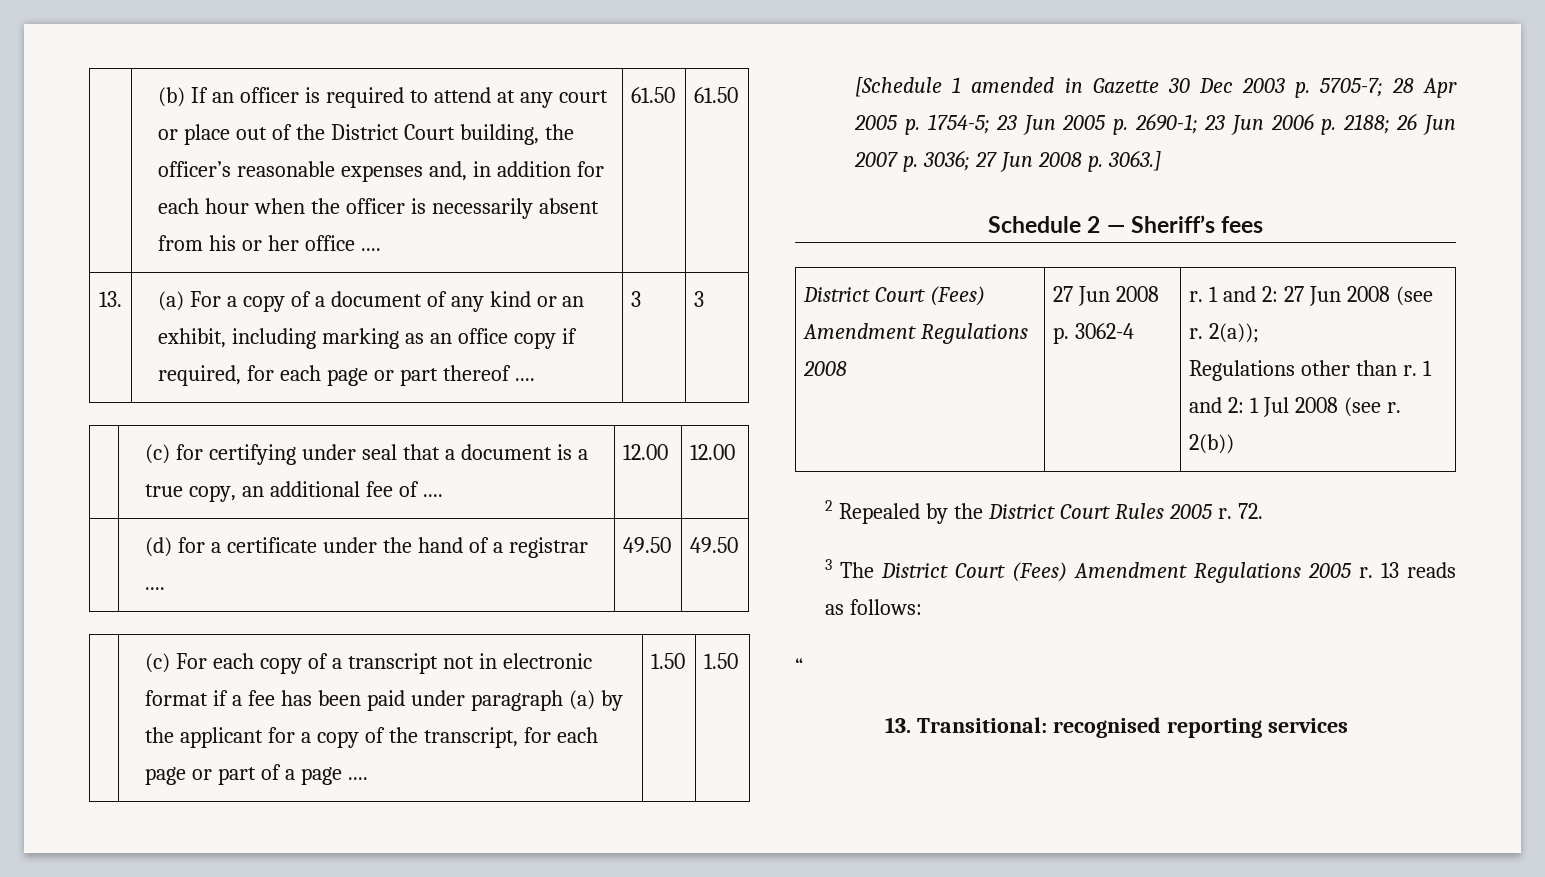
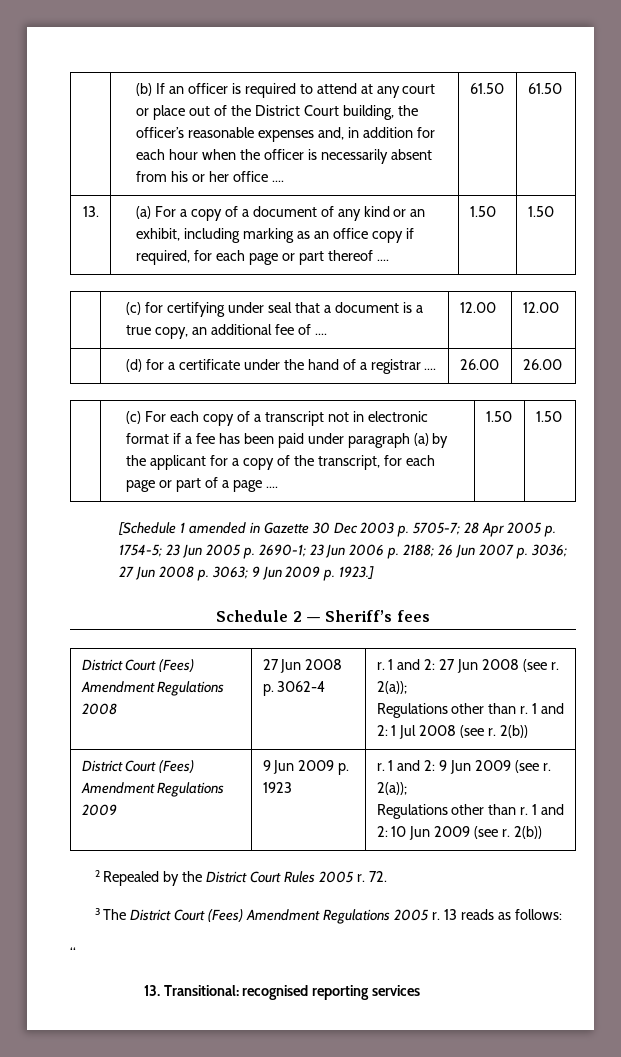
- 13. | (a) For a copy of a document of any kind or an exhibit, including marking as an office copy if required, for each page or part thereof .... | 3 | 3
+ 13. | (a) For a copy of a document of any kind or an exhibit, including marking as an office copy if required, for each page or part thereof .... | 1.50 | 1.50
- | (d) for a certificate under the hand of a registrar .... | 49.50 | 49.50
+ | (d) for a certificate under the hand of a registrar .... | 26.00 | 26.00
- [Schedule 1 amended in Gazette 30 Dec 2003 p. 5705-7; 28 Apr 2005 p. 1754-5; 23 Jun 2005 p. 2690-1; 23 Jun 2006 p. 2188; 26 Jun 2007 p. 3036; 27 Jun 2008 p. 3063.]
+ [Schedule 1 amended in Gazette 30 Dec 2003 p. 5705-7; 28 Apr 2005 p. 1754-5; 23 Jun 2005 p. 2690-1; 23 Jun 2006 p. 2188; 26 Jun 2007 p. 3036; 27 Jun 2008 p. 3063; 9 Jun 2009 p. 1923.]
+ District Court (Fees) Amendment Regulations 2009 | 9 Jun 2009 p. 1923 | r. 1 and 2: 9 Jun 2009 (see r. 2(a));
+ Regulations other than r. 1 and 2: 10 Jun 2009 (see r. 2(b))

